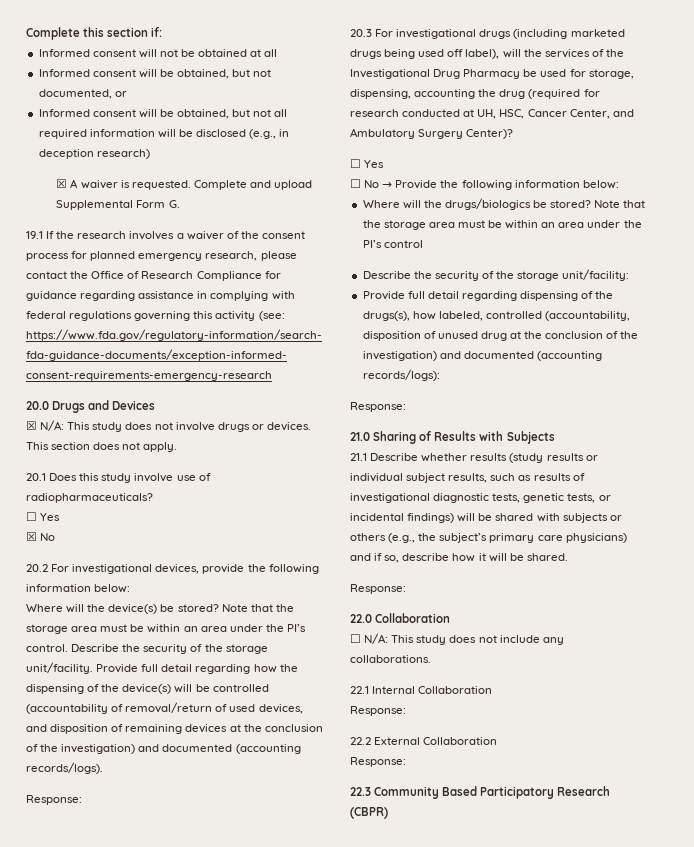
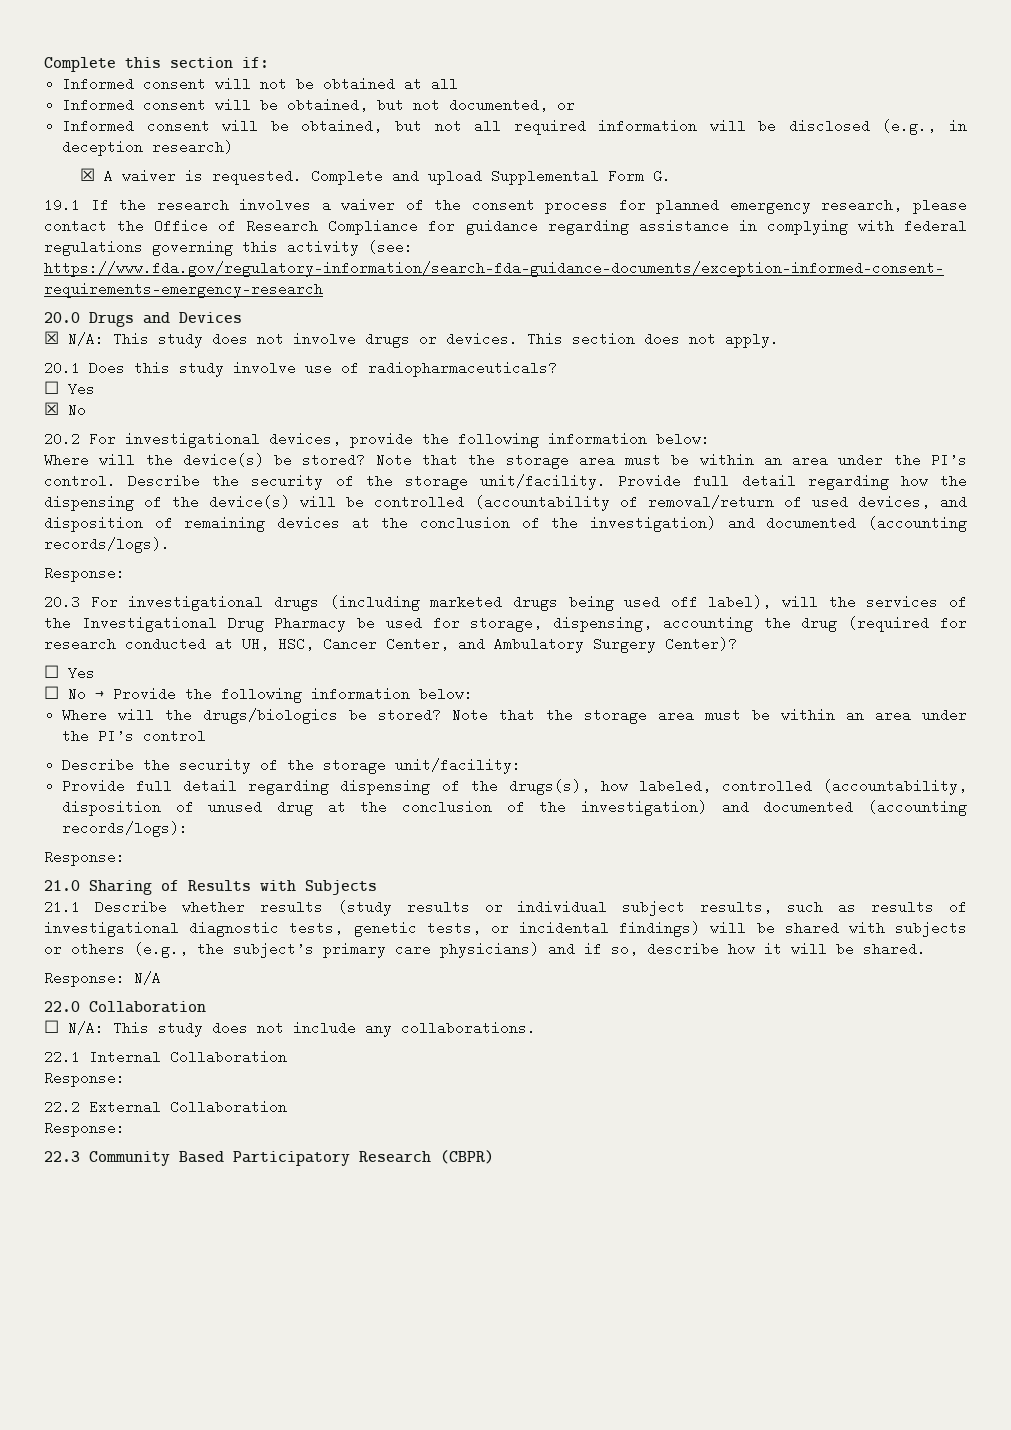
  21.1 Describe whether results (study results or individual subject results, such as results of investigational diagnostic tests, genetic tests, or incidental findings) will be shared with subjects or others (e.g., the subject’s primary care physicians) and if so, describe how it will be shared.
- Response:
+ Response: N/A

